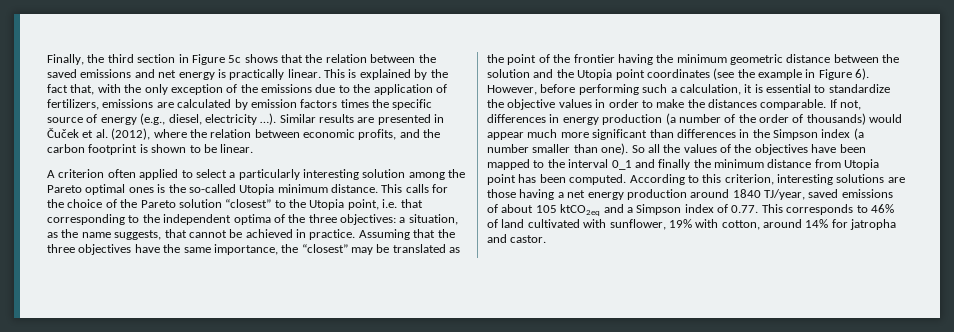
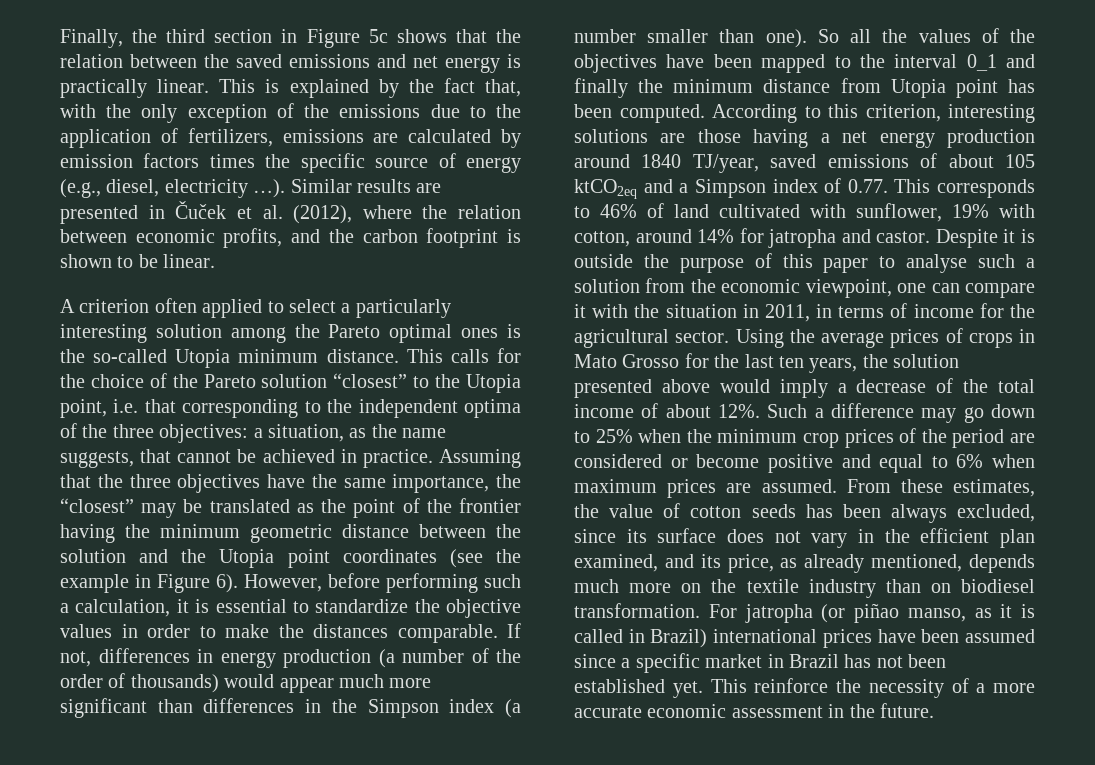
+ Despite it is outside the purpose of this paper to analyse such a solution from the economic viewpoint, one can compare it with the situation in 2011, in terms of income for the agricultural sector. Using the average prices of crops in Mato Grosso for the last ten years, the solution presented above would imply a decrease of the total income of about 12%. Such a difference may go down to 25% when the minimum crop prices of the period are considered or become positive and equal to 6% when maximum prices are assumed. From these estimates, the value of cotton seeds has been always excluded, since its surface does not vary in the efficient plan examined, and its price, as already mentioned, depends much more on the textile industry than on biodiesel transformation. For jatropha (or piñao manso, as it is called in Brazil) international prices have been assumed since a specific market in Brazil has not been established yet. This reinforce the necessity of a more accurate economic assessment in the future.

